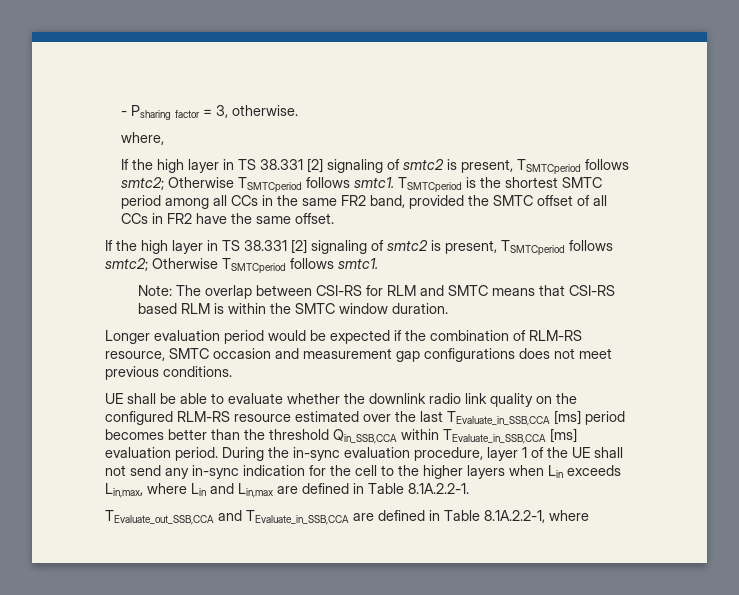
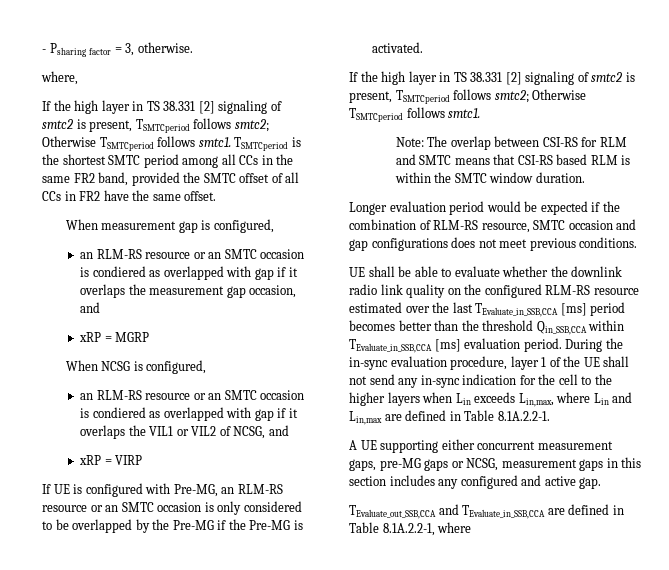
+ When measurement gap is configured,
+ an RLM-RS resource or an SMTC occasion is condiered as overlapped with gap if it overlaps the measurement gap occasion, and
+ xRP = MGRP
+ When NCSG is configured,
+ an RLM-RS resource or an SMTC occasion is condiered as overlapped with gap if it overlaps the VIL1 or VIL2 of NCSG, and
+ xRP = VIRP
+ If UE is configured with Pre-MG, an RLM-RS resource or an SMTC occasion is only considered to be overlapped by the Pre-MG if the Pre-MG is activated.
- Longer evaluation period would be expected if the combination of RLM-RS resource, SMTC occasion and measurement gap configurations does not meet previous conditions.
+ Longer evaluation period would be expected if the combination of RLM-RS resource, SMTC occasion and gap configurations does not meet previous conditions.
+ A UE supporting either concurrent measurement gaps, pre-MG gaps or NCSG, measurement gaps in this section includes any configured and active gap.

